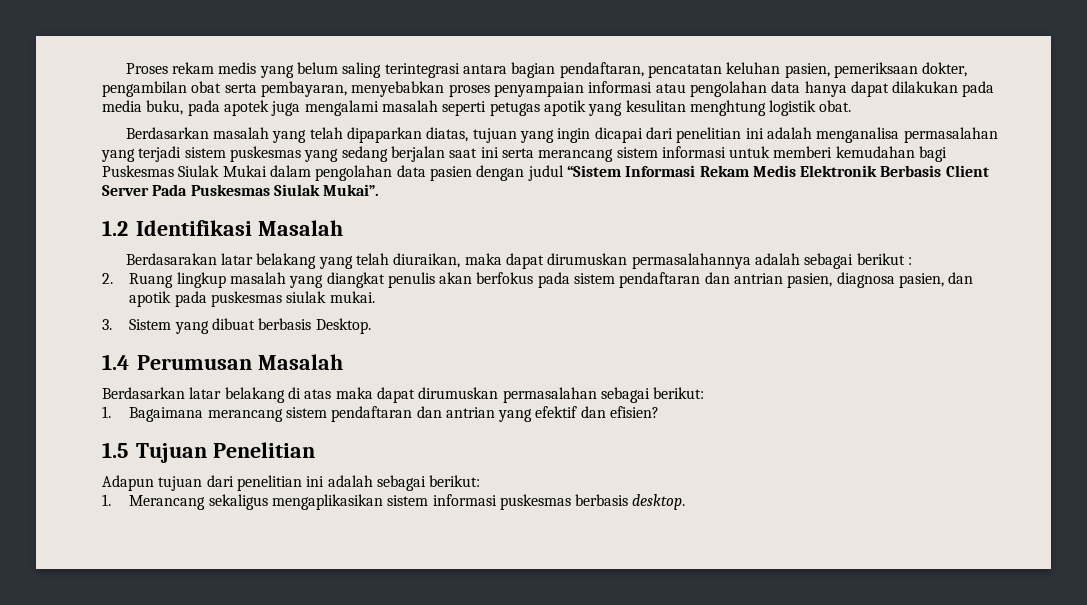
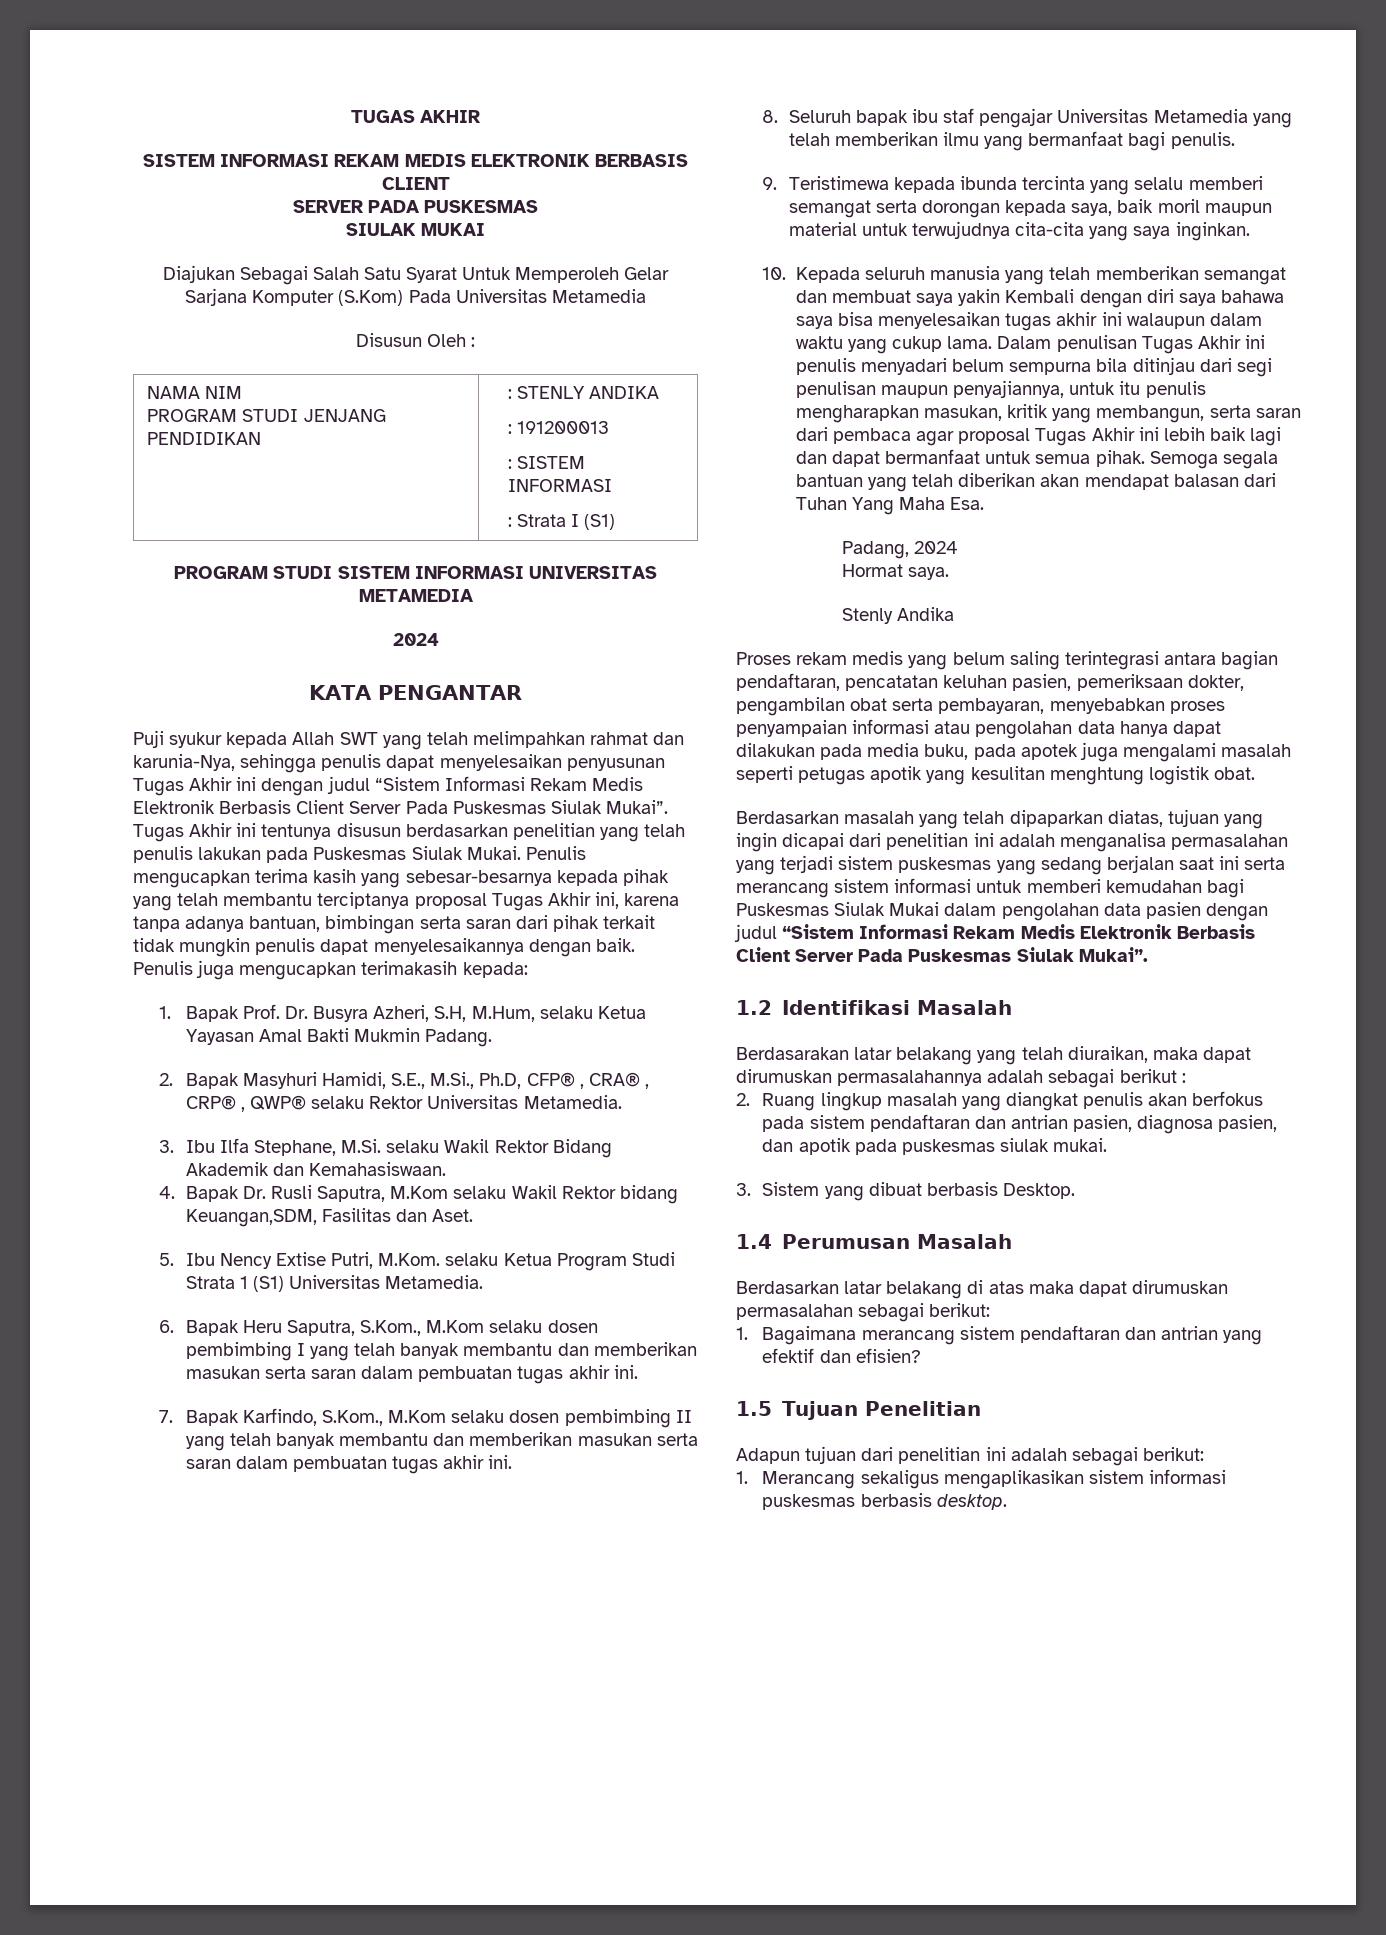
+ TUGAS AKHIR
+ SISTEM INFORMASI REKAM MEDIS ELEKTRONIK BERBASIS CLIENT
+ SERVER PADA PUSKESMAS
+ SIULAK MUKAI
+ Diajukan Sebagai Salah Satu Syarat Untuk Memperoleh Gelar Sarjana Komputer (S.Kom) Pada Universitas Metamedia
+ Disusun Oleh :
+ NAMA NIM
+ PROGRAM STUDI JENJANG PENDIDIKAN | : STENLY ANDIKA
+ : 191200013
+ : SISTEM INFORMASI
+ : Strata I (S1)
+ PROGRAM STUDI SISTEM INFORMASI UNIVERSITAS METAMEDIA
+ 2024
+ KATA PENGANTAR
+ Puji syukur kepada Allah SWT yang telah melimpahkan rahmat dan karunia-Nya, sehingga penulis dapat menyelesaikan penyusunan Tugas Akhir ini dengan judul “Sistem Informasi Rekam Medis Elektronik Berbasis Client Server Pada Puskesmas Siulak Mukai”. Tugas Akhir ini tentunya disusun berdasarkan penelitian yang telah penulis lakukan pada Puskesmas Siulak Mukai. Penulis mengucapkan terima kasih yang sebesar-besarnya kepada pihak yang telah membantu terciptanya proposal Tugas Akhir ini, karena tanpa adanya bantuan, bimbingan serta saran dari pihak terkait tidak mungkin penulis dapat menyelesaikannya dengan baik. Penulis juga mengucapkan terimakasih kepada:
+ 1. Bapak Prof. Dr. Busyra Azheri, S.H, M.Hum, selaku Ketua Yayasan Amal Bakti Mukmin Padang.
+ 2. Bapak Masyhuri Hamidi, S.E., M.Si., Ph.D, CFP® , CRA® , CRP® , QWP® selaku Rektor Universitas Metamedia.
+ 3. Ibu Ilfa Stephane, M.Si. selaku Wakil Rektor Bidang Akademik dan Kemahasiswaan.
+ 4. Bapak Dr. Rusli Saputra, M.Kom selaku Wakil Rektor bidang Keuangan,SDM, Fasilitas dan Aset.
+ 5. Ibu Nency Extise Putri, M.Kom. selaku Ketua Program Studi Strata 1 (S1) Universitas Metamedia.
+ 6. Bapak Heru Saputra, S.Kom., M.Kom selaku dosen pembimbing I yang telah banyak membantu dan memberikan masukan serta saran dalam pembuatan tugas akhir ini.
+ 7. Bapak Karfindo, S.Kom., M.Kom selaku dosen pembimbing II yang telah banyak membantu dan memberikan masukan serta saran dalam pembuatan tugas akhir ini.
+ 8. Seluruh bapak ibu staf pengajar Universitas Metamedia yang telah memberikan ilmu yang bermanfaat bagi penulis.
+ 9. Teristimewa kepada ibunda tercinta yang selalu memberi semangat serta dorongan kepada saya, baik moril maupun material untuk terwujudnya cita-cita yang saya inginkan.
+ 10. Kepada seluruh manusia yang telah memberikan semangat dan membuat saya yakin Kembali dengan diri saya bahawa saya bisa menyelesaikan tugas akhir ini walaupun dalam waktu yang cukup lama. Dalam penulisan Tugas Akhir ini penulis menyadari belum sempurna bila ditinjau dari segi penulisan maupun penyajiannya, untuk itu penulis mengharapkan masukan, kritik yang membangun, serta saran dari pembaca agar proposal Tugas Akhir ini lebih baik lagi dan dapat bermanfaat untuk semua pihak. Semoga segala bantuan yang telah diberikan akan mendapat balasan dari Tuhan Yang Maha Esa.
+ Padang, 2024
+ Hormat saya.
+ Stenly Andika

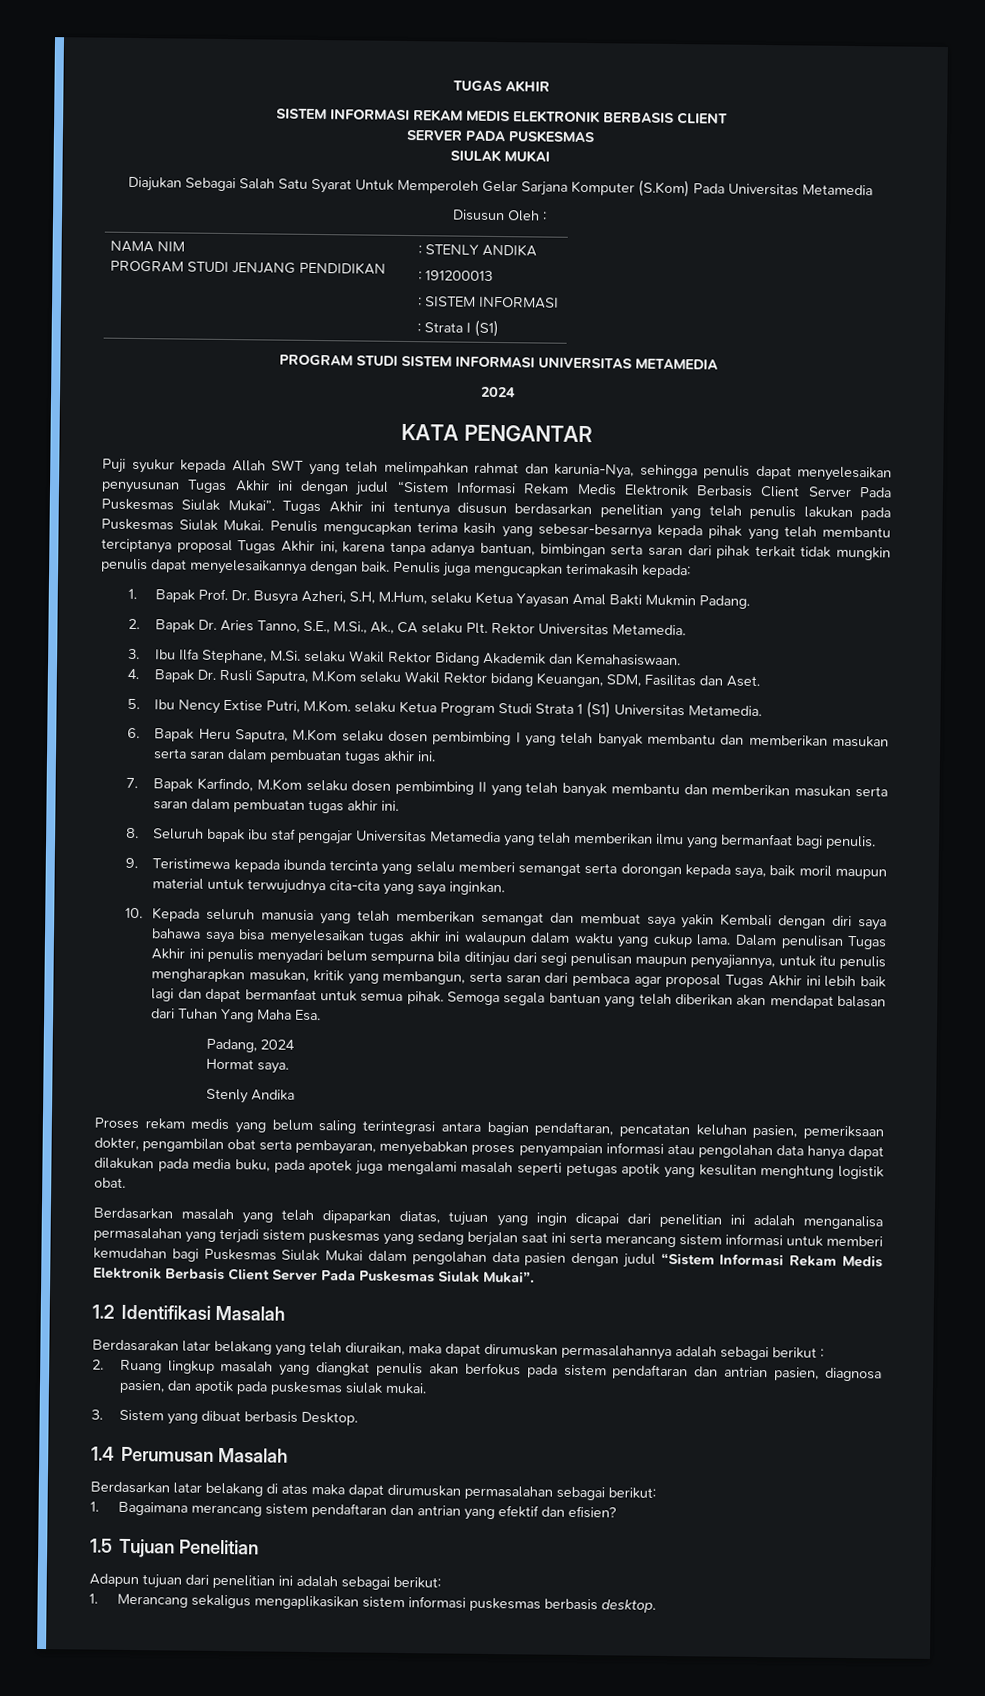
- 2. Bapak Masyhuri Hamidi, S.E., M.Si., Ph.D, CFP® , CRA® , CRP® , QWP® selaku Rektor Universitas Metamedia.
+ 2. Bapak Dr. Aries Tanno, S.E., M.Si., Ak., CA selaku Plt. Rektor Universitas Metamedia.
- 4. Bapak Dr. Rusli Saputra, M.Kom selaku Wakil Rektor bidang Keuangan,SDM, Fasilitas dan Aset.
+ 4. Bapak Dr. Rusli Saputra, M.Kom selaku Wakil Rektor bidang Keuangan, SDM, Fasilitas dan Aset.
- 6. Bapak Heru Saputra, S.Kom., M.Kom selaku dosen pembimbing I yang telah banyak membantu dan memberikan masukan serta saran dalam pembuatan tugas akhir ini.
+ 6. Bapak Heru Saputra, M.Kom selaku dosen pembimbing I yang telah banyak membantu dan memberikan masukan serta saran dalam pembuatan tugas akhir ini.
- 7. Bapak Karfindo, S.Kom., M.Kom selaku dosen pembimbing II yang telah banyak membantu dan memberikan masukan serta saran dalam pembuatan tugas akhir ini.
+ 7. Bapak Karfindo, M.Kom selaku dosen pembimbing II yang telah banyak membantu dan memberikan masukan serta saran dalam pembuatan tugas akhir ini.

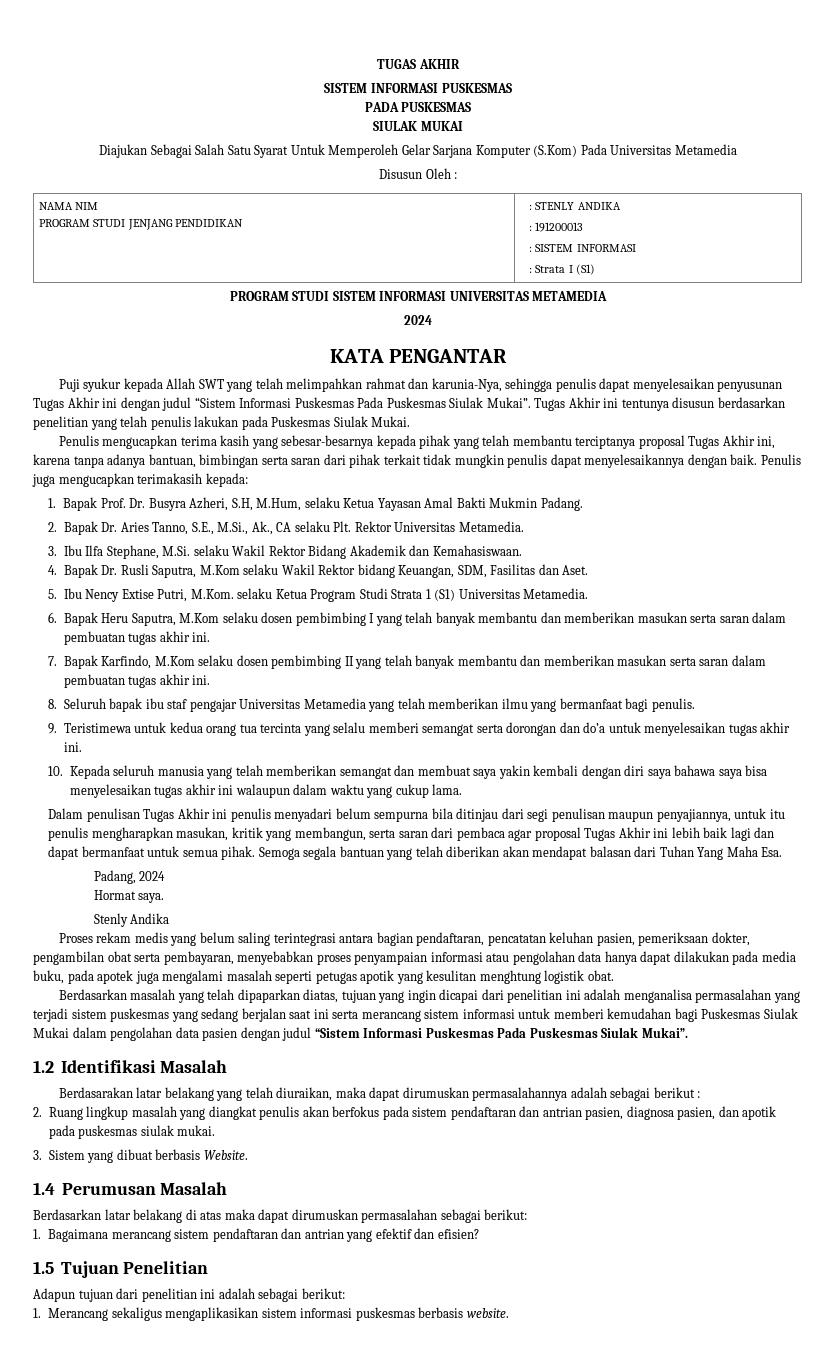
- SISTEM INFORMASI REKAM MEDIS ELEKTRONIK BERBASIS CLIENT
- SERVER PADA PUSKESMAS
+ SISTEM INFORMASI PUSKESMAS
+ PADA PUSKESMAS
- Puji syukur kepada Allah SWT yang telah melimpahkan rahmat dan karunia-Nya, sehingga penulis dapat menyelesaikan penyusunan Tugas Akhir ini dengan judul “Sistem Informasi Rekam Medis Elektronik Berbasis Client Server Pada Puskesmas Siulak Mukai”.
+ Puji syukur kepada Allah SWT yang telah melimpahkan rahmat dan karunia-Nya, sehingga penulis dapat menyelesaikan penyusunan Tugas Akhir ini dengan judul “Sistem Informasi Puskesmas Pada Puskesmas Siulak Mukai”.
- Tugas Akhir ini tentunya disusun berdasarkan penelitian yang telah penulis lakukan pada Puskesmas Siulak Mukai. Penulis mengucapkan terima kasih yang sebesar-besarnya kepada pihak yang telah membantu terciptanya proposal Tugas Akhir ini, karena tanpa adanya bantuan, bimbingan serta saran dari pihak terkait tidak mungkin penulis dapat menyelesaikannya dengan baik.
+ Tugas Akhir ini tentunya disusun berdasarkan penelitian yang telah penulis lakukan pada Puskesmas Siulak Mukai.
+ Penulis mengucapkan terima kasih yang sebesar-besarnya kepada pihak yang telah membantu terciptanya proposal Tugas Akhir ini, karena tanpa adanya bantuan, bimbingan serta saran dari pihak terkait tidak mungkin penulis dapat menyelesaikannya dengan baik.
- 9. Teristimewa kepada ibunda tercinta yang selalu memberi semangat serta dorongan kepada saya, baik moril maupun material untuk terwujudnya cita-cita yang saya inginkan.
+ 9. Teristimewa untuk kedua orang tua tercinta yang selalu memberi semangat serta dorongan dan do’a untuk menyelesaikan tugas akhir ini.
- 10. Kepada seluruh manusia yang telah memberikan semangat dan membuat saya yakin Kembali dengan diri saya bahawa saya bisa menyelesaikan tugas akhir ini walaupun dalam waktu yang cukup lama. Dalam penulisan Tugas Akhir ini penulis menyadari belum sempurna bila ditinjau dari segi penulisan maupun penyajiannya, untuk itu penulis mengharapkan masukan, kritik yang membangun, serta saran dari pembaca agar proposal Tugas Akhir ini lebih baik lagi dan dapat bermanfaat untuk semua pihak.
+ 10. Kepada seluruh manusia yang telah memberikan semangat dan membuat saya yakin kembali dengan diri saya bahawa saya bisa menyelesaikan tugas akhir ini walaupun dalam waktu yang cukup lama.
+ Dalam penulisan Tugas Akhir ini penulis menyadari belum sempurna bila ditinjau dari segi penulisan maupun penyajiannya, untuk itu penulis mengharapkan masukan, kritik yang membangun, serta saran dari pembaca agar proposal Tugas Akhir ini lebih baik lagi dan dapat bermanfaat untuk semua pihak.
- Berdasarkan masalah yang telah dipaparkan diatas, tujuan yang ingin dicapai dari penelitian ini adalah menganalisa permasalahan yang terjadi sistem puskesmas yang sedang berjalan saat ini serta merancang sistem informasi untuk memberi kemudahan bagi Puskesmas Siulak Mukai dalam pengolahan data pasien dengan judul “Sistem Informasi Rekam Medis Elektronik Berbasis Client Server Pada Puskesmas Siulak Mukai”.
+ Berdasarkan masalah yang telah dipaparkan diatas, tujuan yang ingin dicapai dari penelitian ini adalah menganalisa permasalahan yang terjadi sistem puskesmas yang sedang berjalan saat ini serta merancang sistem informasi untuk memberi kemudahan bagi Puskesmas Siulak Mukai dalam pengolahan data pasien dengan judul “Sistem Informasi Puskesmas Pada Puskesmas Siulak Mukai”.
- 3. Sistem yang dibuat berbasis Desktop.
+ 3. Sistem yang dibuat berbasis Website.
- 1. Merancang sekaligus mengaplikasikan sistem informasi puskesmas berbasis desktop.
+ 1. Merancang sekaligus mengaplikasikan sistem informasi puskesmas berbasis website.

